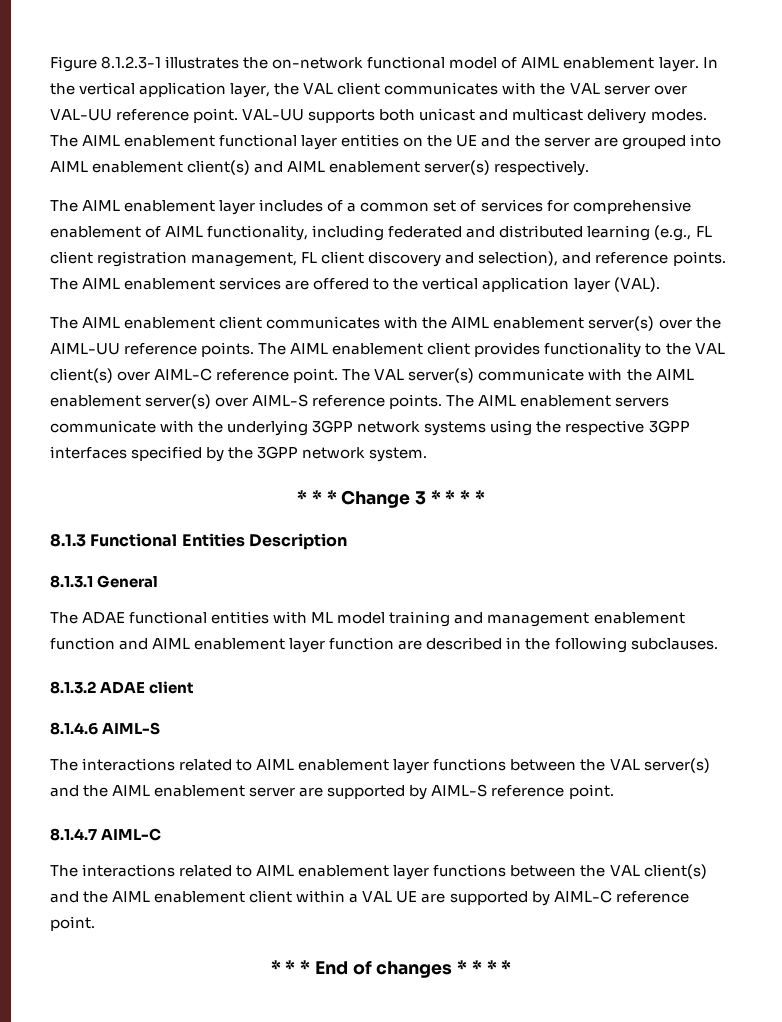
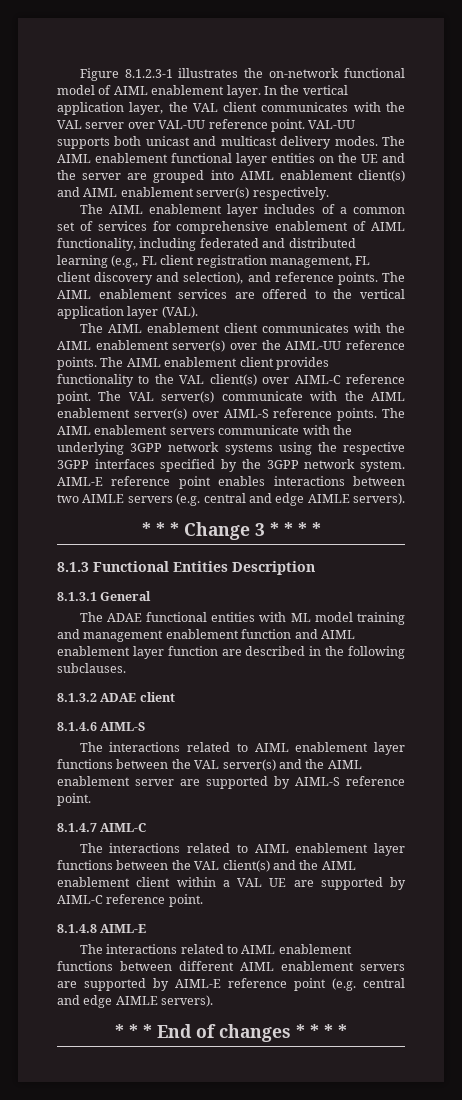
+ AIML-E reference point enables interactions between two AIMLE servers (e.g. central and edge AIMLE servers).
+ 8.1.4.8 AIML-E
+ The interactions related to AIML enablement functions between different AIML enablement servers are supported by AIML-E reference point (e.g. central and edge AIMLE servers).

